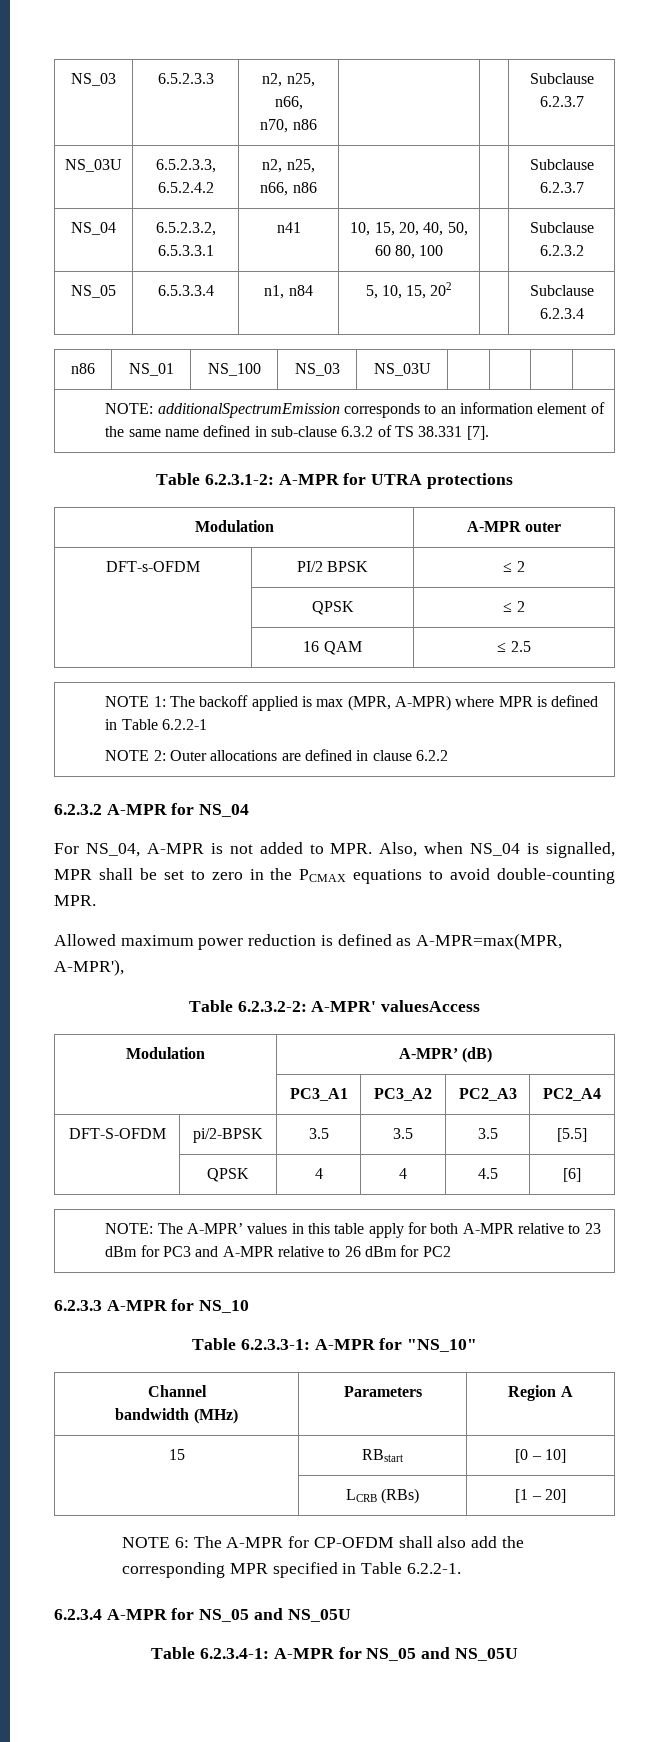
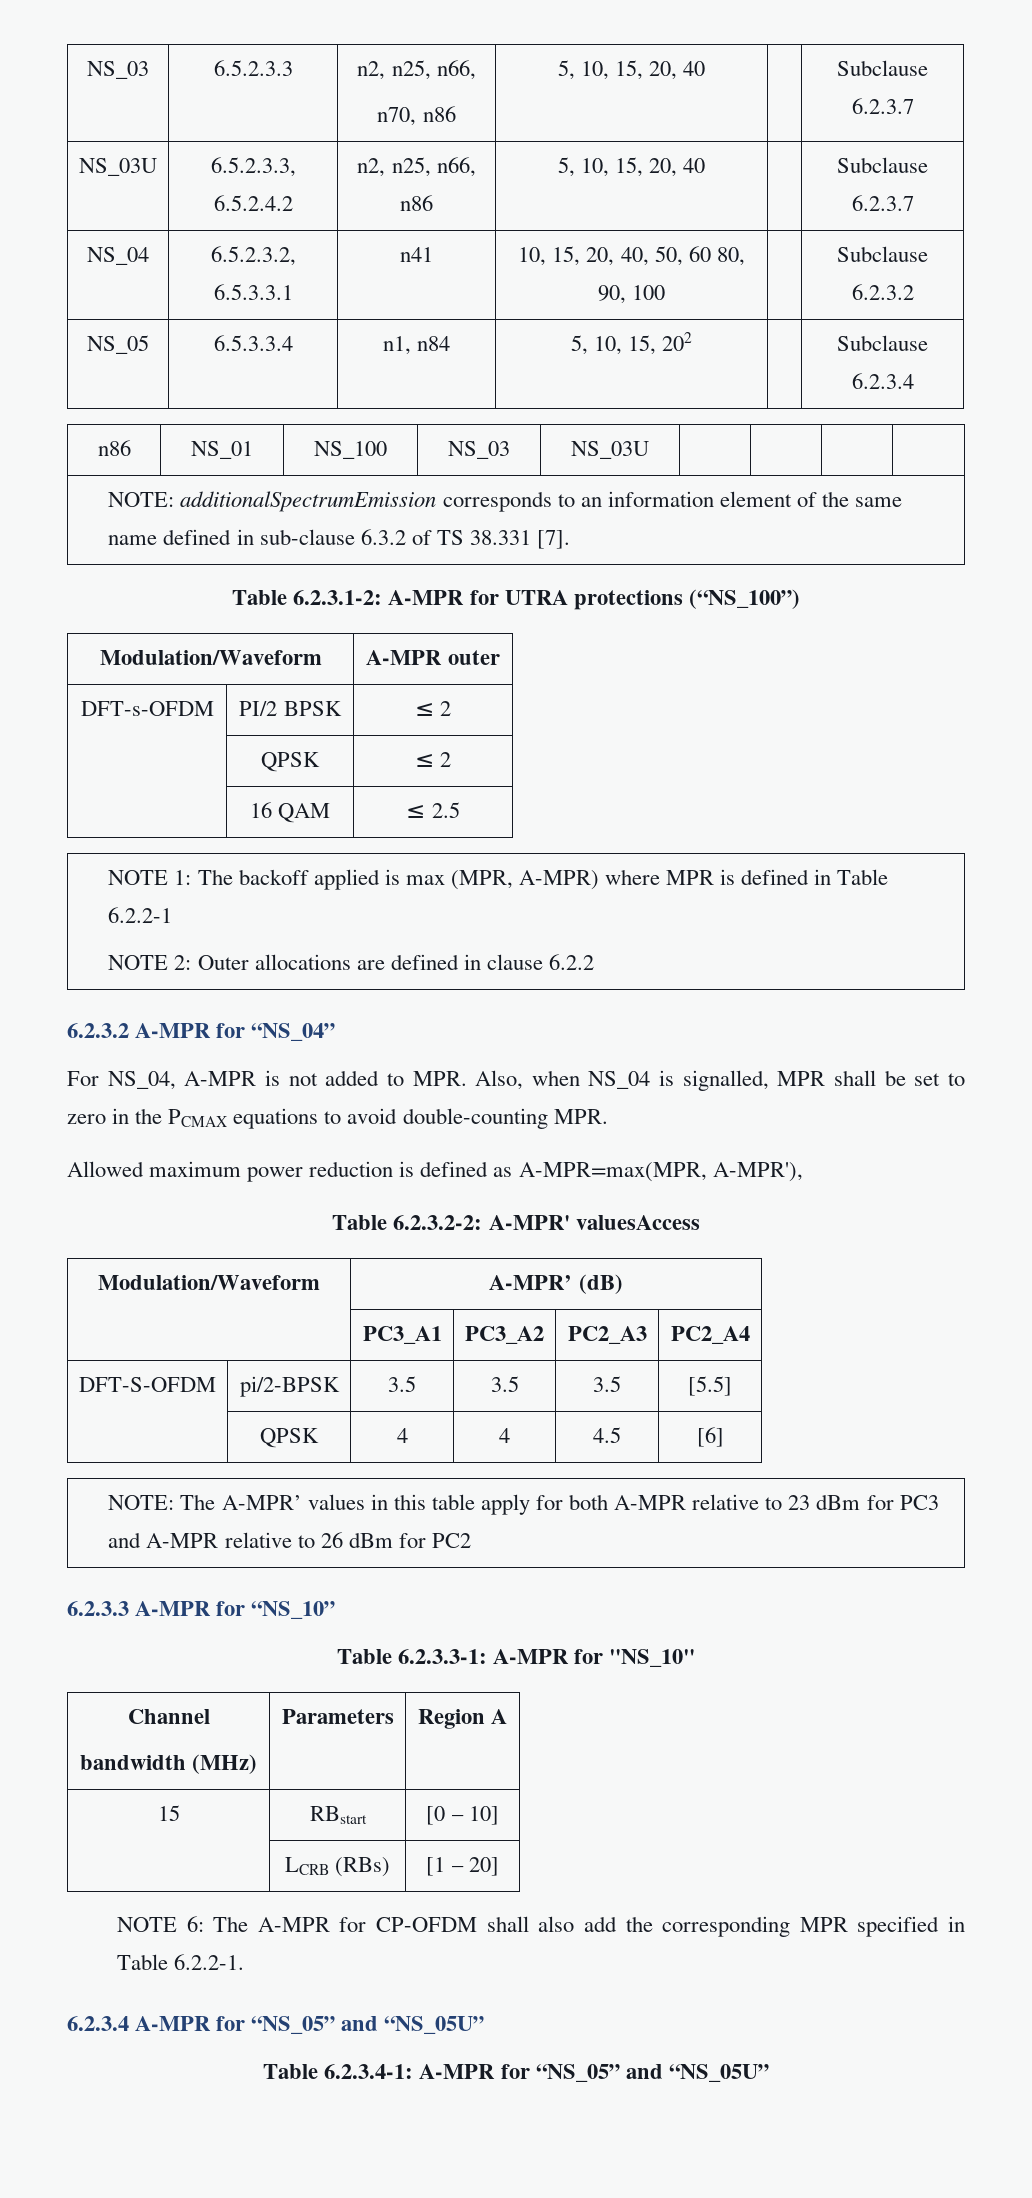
  NS_03 | 6.5.2.3.3 | n2, n25, n66,
- n70, n86 | | | Subclause 6.2.3.7
+ n70, n86 | 5, 10, 15, 20, 40 | | Subclause 6.2.3.7
- NS_03U | 6.5.2.3.3, 6.5.2.4.2 | n2, n25, n66, n86 | | | Subclause 6.2.3.7
+ NS_03U | 6.5.2.3.3, 6.5.2.4.2 | n2, n25, n66, n86 | 5, 10, 15, 20, 40 | | Subclause 6.2.3.7
- NS_04 | 6.5.2.3.2, 6.5.3.3.1 | n41 | 10, 15, 20, 40, 50, 60 80, 100 | | Subclause 6.2.3.2
+ NS_04 | 6.5.2.3.2, 6.5.3.3.1 | n41 | 10, 15, 20, 40, 50, 60 80, 90, 100 | | Subclause 6.2.3.2
- Table 6.2.3.1-2: A-MPR for UTRA protections
- Modulation | A-MPR outer
+ Table 6.2.3.1-2: A-MPR for UTRA protections (“NS_100”)
+ Modulation/Waveform | A-MPR outer
- 6.2.3.2 A-MPR for NS_04
+ 6.2.3.2 A-MPR for “NS_04”
- Modulation | A-MPR’ (dB)
+ Modulation/Waveform | A-MPR’ (dB)
- 6.2.3.3 A-MPR for NS_10
+ 6.2.3.3 A-MPR for “NS_10”
- 6.2.3.4 A-MPR for NS_05 and NS_05U
+ 6.2.3.4 A-MPR for “NS_05” and “NS_05U”
- Table 6.2.3.4-1: A-MPR for NS_05 and NS_05U
+ Table 6.2.3.4-1: A-MPR for “NS_05” and “NS_05U”

